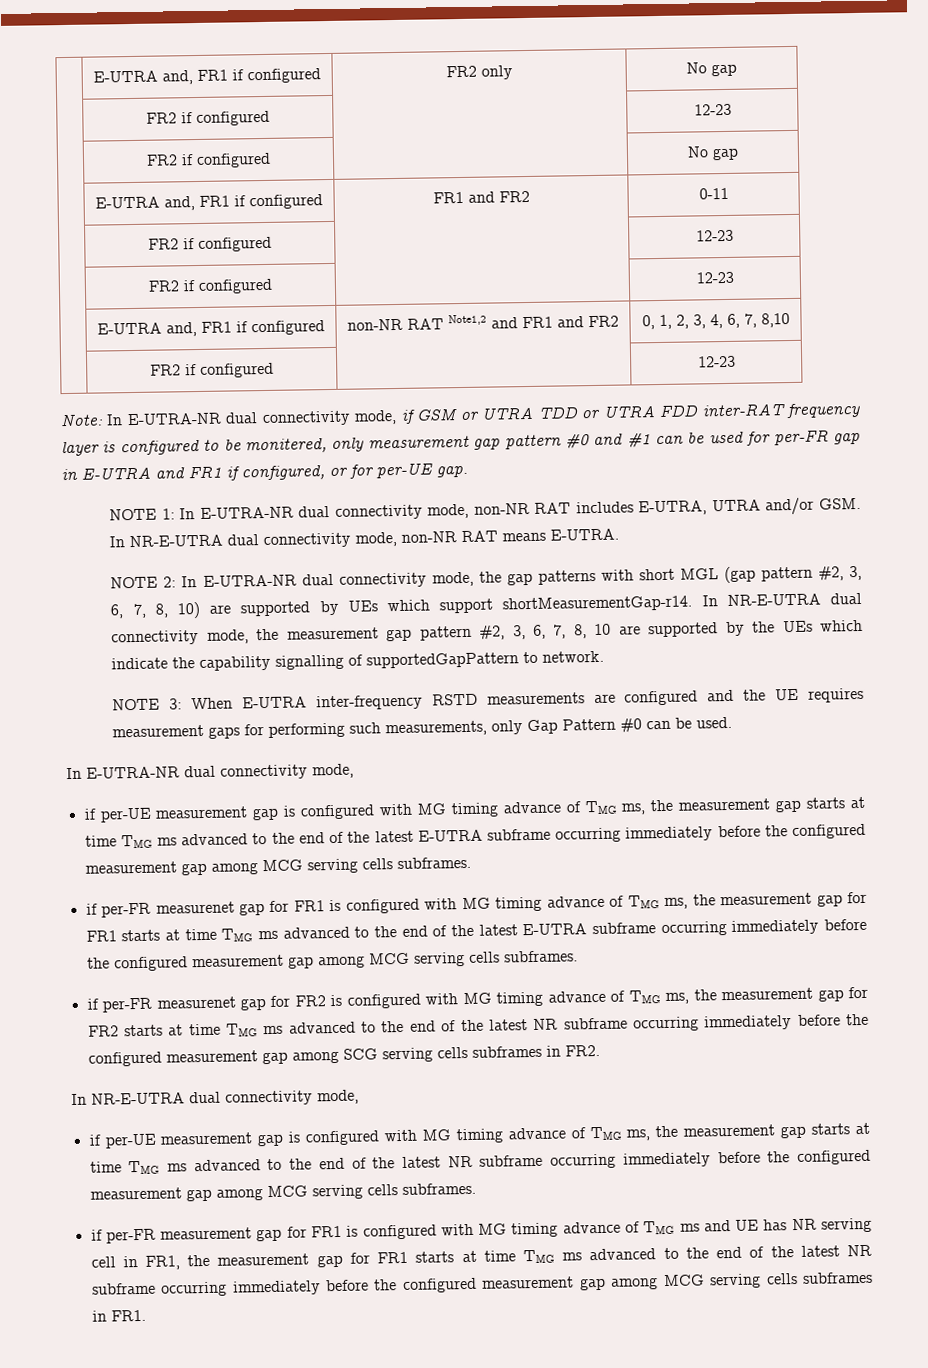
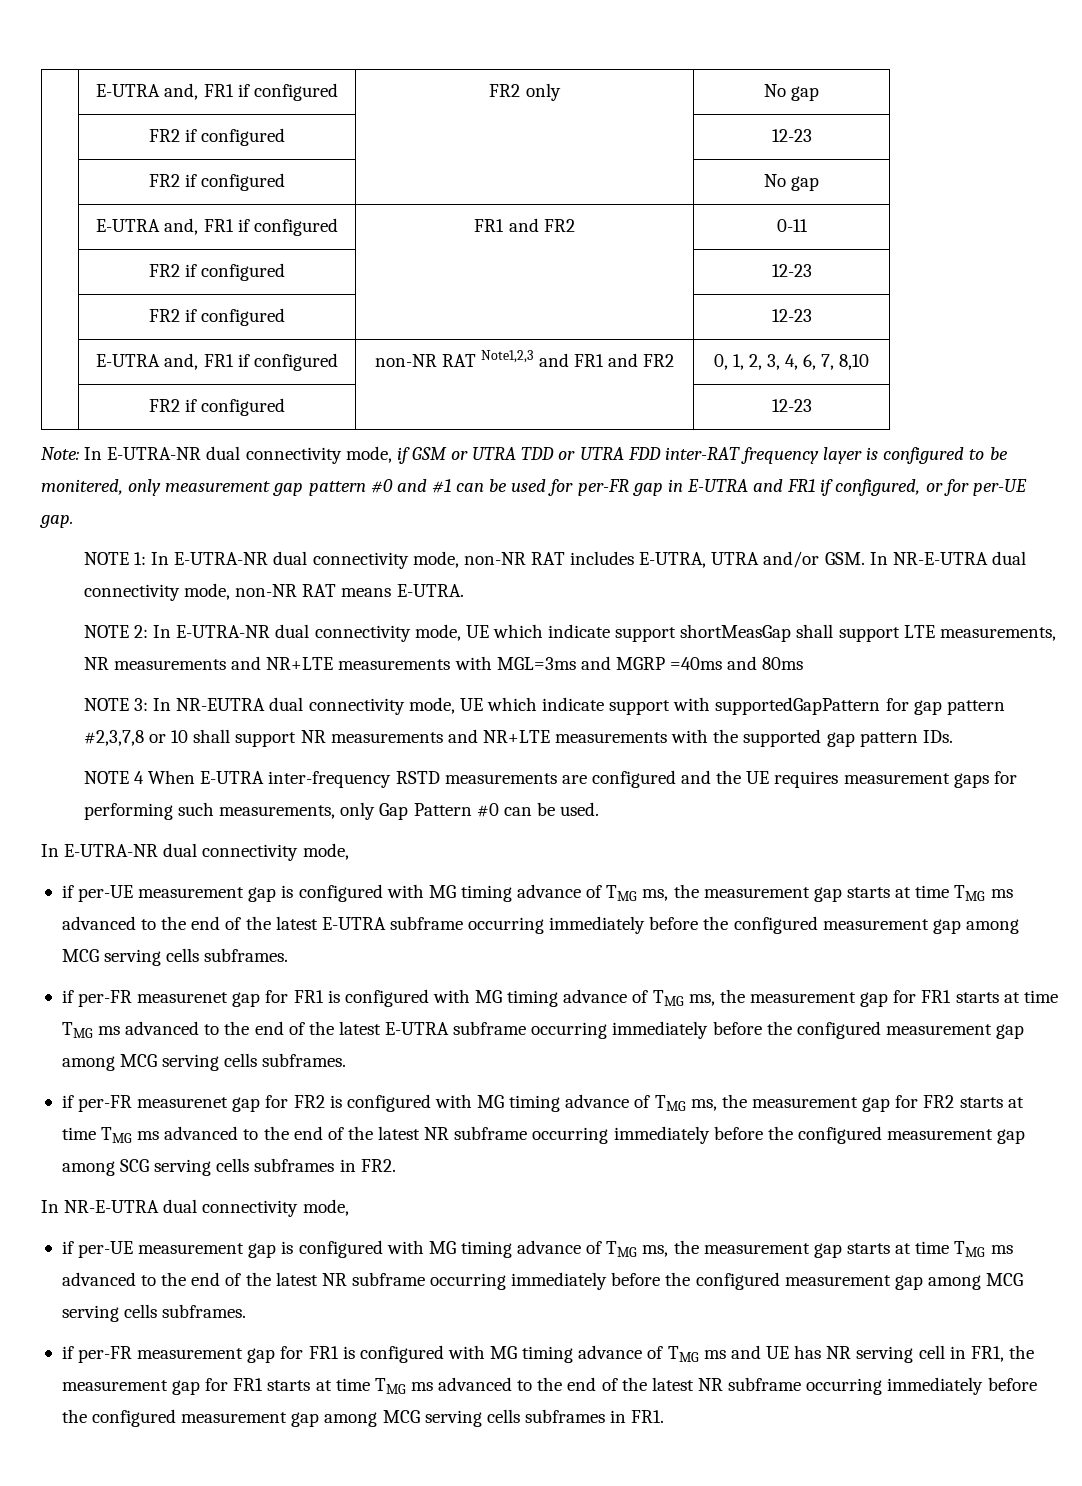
- | E-UTRA and, FR1 if configured | non-NR RAT Note1,2 and FR1 and FR2 | 0, 1, 2, 3, 4, 6, 7, 8,10
+ | E-UTRA and, FR1 if configured | non-NR RAT Note1,2,3 and FR1 and FR2 | 0, 1, 2, 3, 4, 6, 7, 8,10
- NOTE 2: In E-UTRA-NR dual connectivity mode, the gap patterns with short MGL (gap pattern #2, 3, 6, 7, 8, 10) are supported by UEs which support shortMeasurementGap-r14. In NR-E-UTRA dual connectivity mode, the measurement gap pattern #2, 3, 6, 7, 8, 10 are supported by the UEs which indicate the capability signalling of supportedGapPattern to network.
- NOTE 3: When E-UTRA inter-frequency RSTD measurements are configured and the UE requires measurement gaps for performing such measurements, only Gap Pattern #0 can be used.
+ NOTE 2: In E-UTRA-NR dual connectivity mode, UE which indicate support shortMeasGap shall support LTE measurements, NR measurements and NR+LTE measurements with MGL=3ms and MGRP =40ms and 80ms
+ NOTE 3: In NR-EUTRA dual connectivity mode, UE which indicate support with supportedGapPattern for gap pattern #2,3,7,8 or 10 shall support NR measurements and NR+LTE measurements with the supported gap pattern IDs.
+ NOTE 4 When E-UTRA inter-frequency RSTD measurements are configured and the UE requires measurement gaps for performing such measurements, only Gap Pattern #0 can be used.

